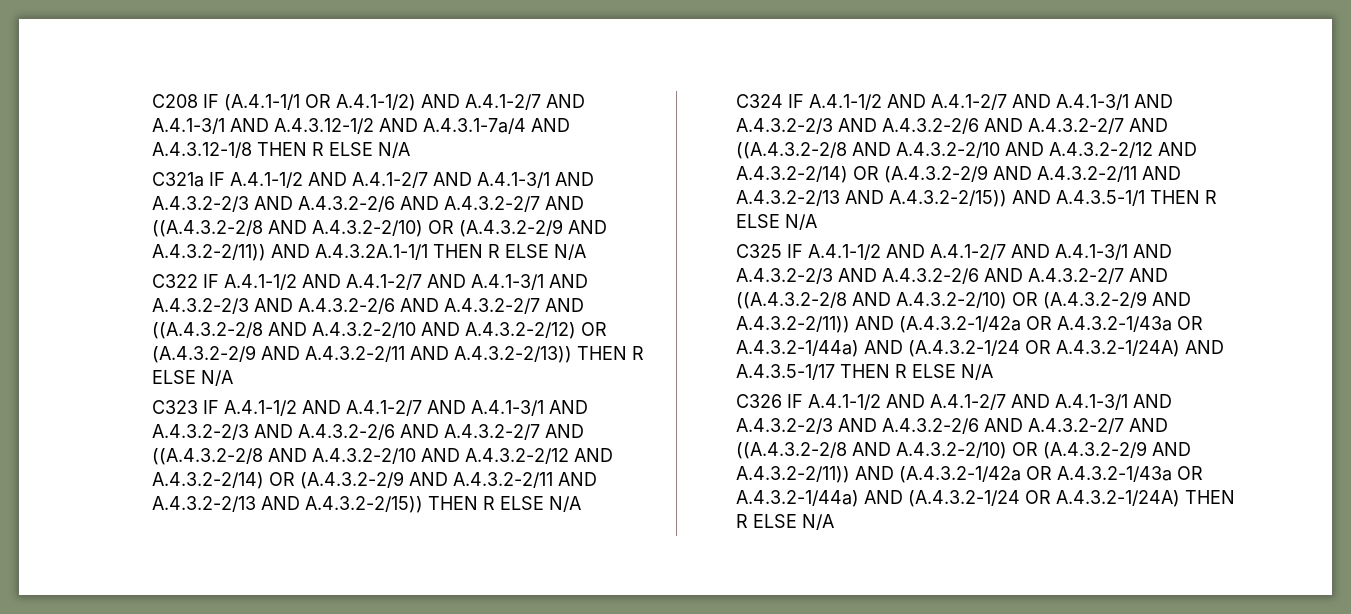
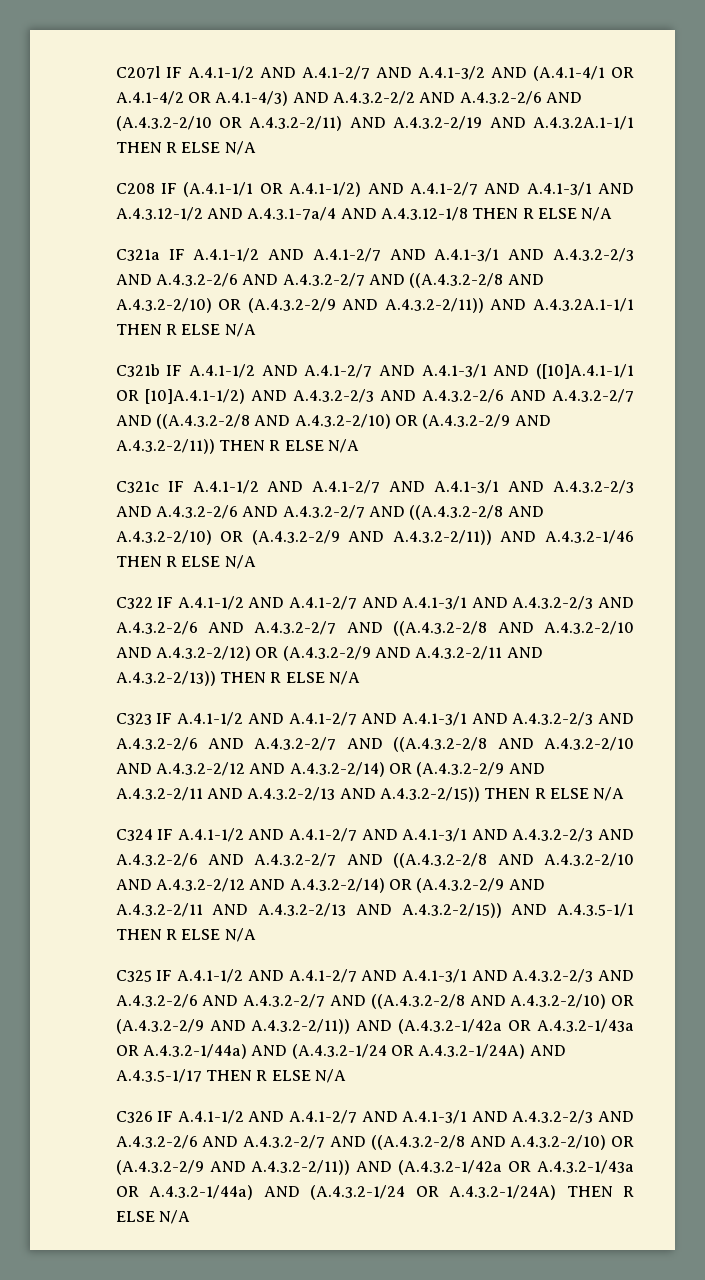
+ C207l IF A.4.1-1/2 AND A.4.1-2/7 AND A.4.1-3/2 AND (A.4.1-4/1 OR A.4.1-4/2 OR A.4.1-4/3) AND A.4.3.2-2/2 AND A.4.3.2-2/6 AND (A.4.3.2-2/10 OR A.4.3.2-2/11) AND A.4.3.2-2/19 AND A.4.3.2A.1-1/1 THEN R ELSE N/A
+ C321b IF A.4.1-1/2 AND A.4.1-2/7 AND A.4.1-3/1 AND ([10]A.4.1-1/1 OR [10]A.4.1-1/2) AND A.4.3.2-2/3 AND A.4.3.2-2/6 AND A.4.3.2-2/7 AND ((A.4.3.2-2/8 AND A.4.3.2-2/10) OR (A.4.3.2-2/9 AND A.4.3.2-2/11)) THEN R ELSE N/A
+ C321c IF A.4.1-1/2 AND A.4.1-2/7 AND A.4.1-3/1 AND A.4.3.2-2/3 AND A.4.3.2-2/6 AND A.4.3.2-2/7 AND ((A.4.3.2-2/8 AND A.4.3.2-2/10) OR (A.4.3.2-2/9 AND A.4.3.2-2/11)) AND A.4.3.2-1/46 THEN R ELSE N/A

